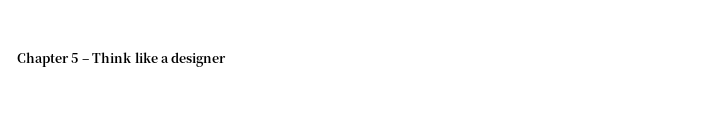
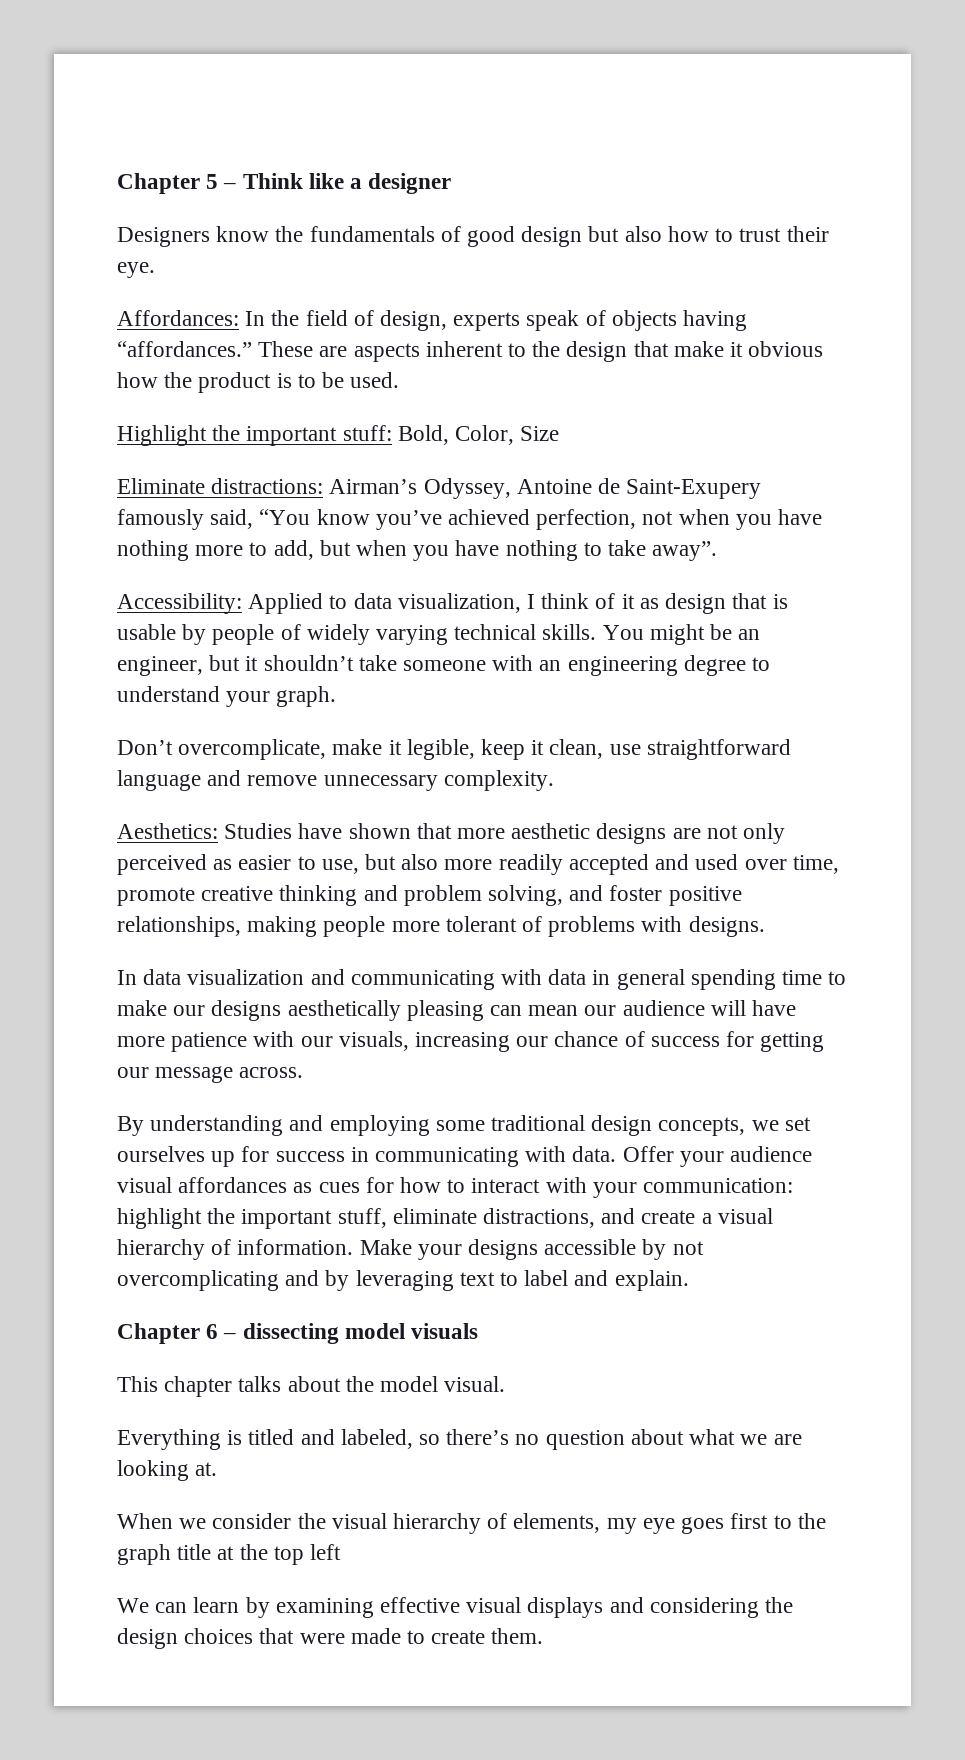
+ Designers know the fundamentals of good design but also how to trust their eye.
+ Affordances: In the field of design, experts speak of objects having “affordances.” These are aspects inherent to the design that make it obvious how the product is to be used.
+ Highlight the important stuff: Bold, Color, Size
+ Eliminate distractions: Airman’s Odyssey, Antoine de Saint‐Exupery famously said, “You know you’ve achieved perfection, not when you have nothing more to add, but when you have nothing to take away”.
+ Accessibility: Applied to data visualization, I think of it as design that is usable by people of widely varying technical skills. You might be an engineer, but it shouldn’t take someone with an engineering degree to understand your graph.
+ Don’t overcomplicate, make it legible, keep it clean, use straightforward language and remove unnecessary complexity.
+ Aesthetics: Studies have shown that more aesthetic designs are not only perceived as easier to use, but also more readily accepted and used over time, promote creative thinking and problem solving, and foster positive relationships, making people more tolerant of problems with designs.
+ In data visualization and communicating with data in general spending time to make our designs aesthetically pleasing can mean our audience will have more patience with our visuals, increasing our chance of success for getting our message across.
+ By understanding and employing some traditional design concepts, we set ourselves up for success in communicating with data. Offer your audience visual affordances as cues for how to interact with your communication: highlight the important stuff, eliminate distractions, and create a visual hierarchy of information. Make your designs accessible by not overcomplicating and by leveraging text to label and explain.
+ Chapter 6 – dissecting model visuals
+ This chapter talks about the model visual.
+ Everything is titled and labeled, so there’s no question about what we are looking at.
+ When we consider the visual hierarchy of elements, my eye goes first to the graph title at the top left
+ We can learn by examining effective visual displays and considering the design choices that were made to create them.

